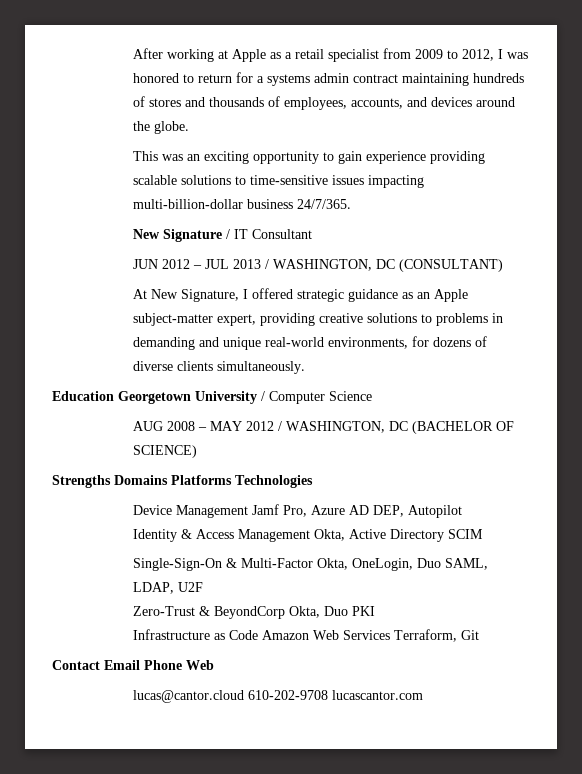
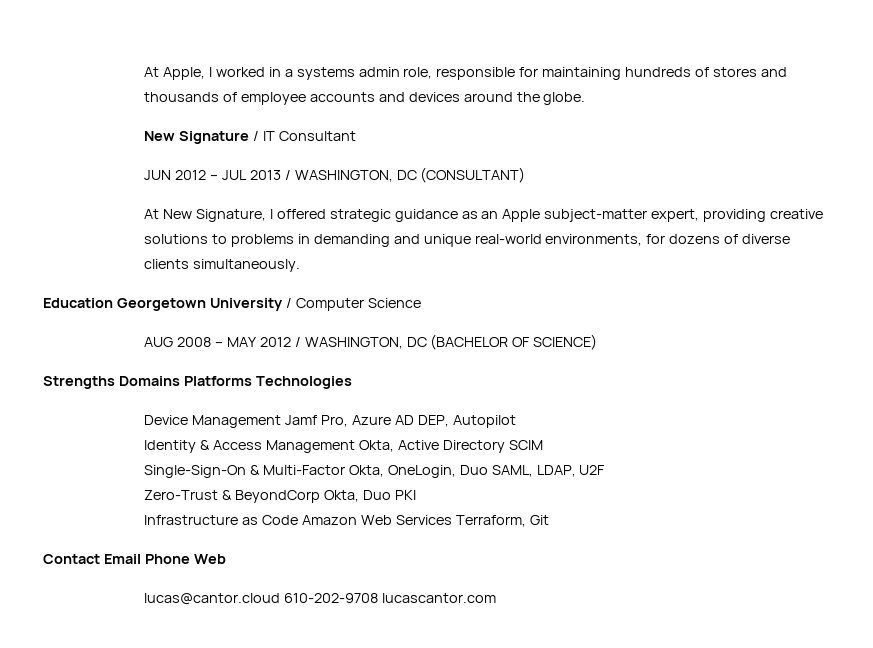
- After working at Apple as a retail specialist from 2009 to 2012, I was honored to return for a systems admin contract maintaining hundreds of stores and thousands of employees, accounts, and devices around the globe.
+ At Apple, I worked in a systems admin role, responsible for maintaining hundreds of stores and thousands of employee accounts and devices around the globe.
- This was an exciting opportunity to gain experience providing scalable solutions to time-sensitive issues impacting multi-billion-dollar business 24/7/365.

